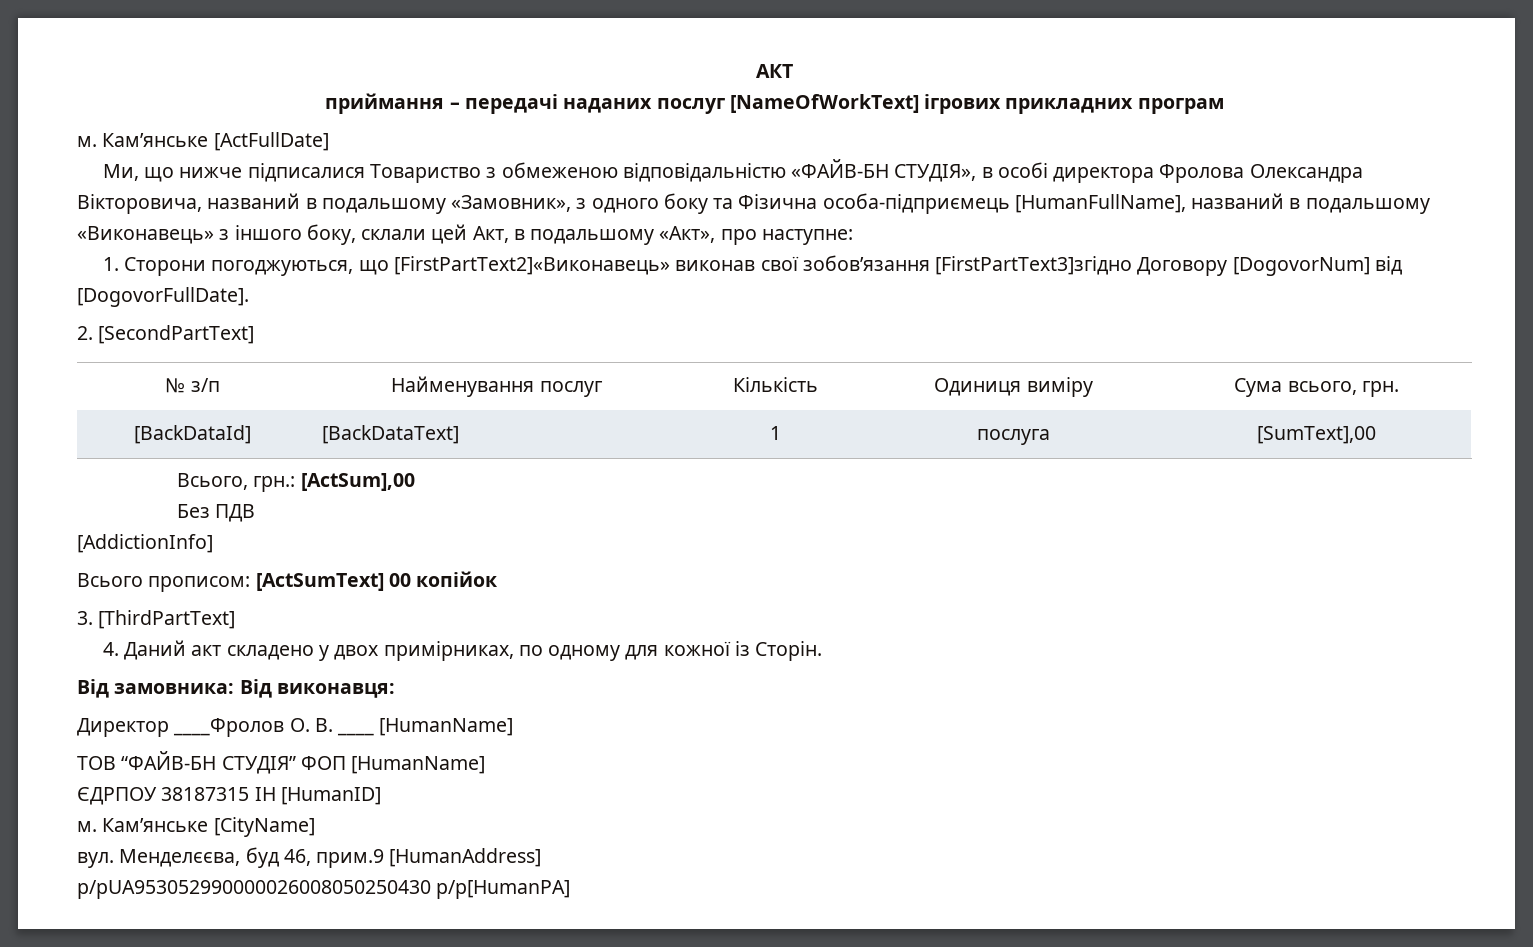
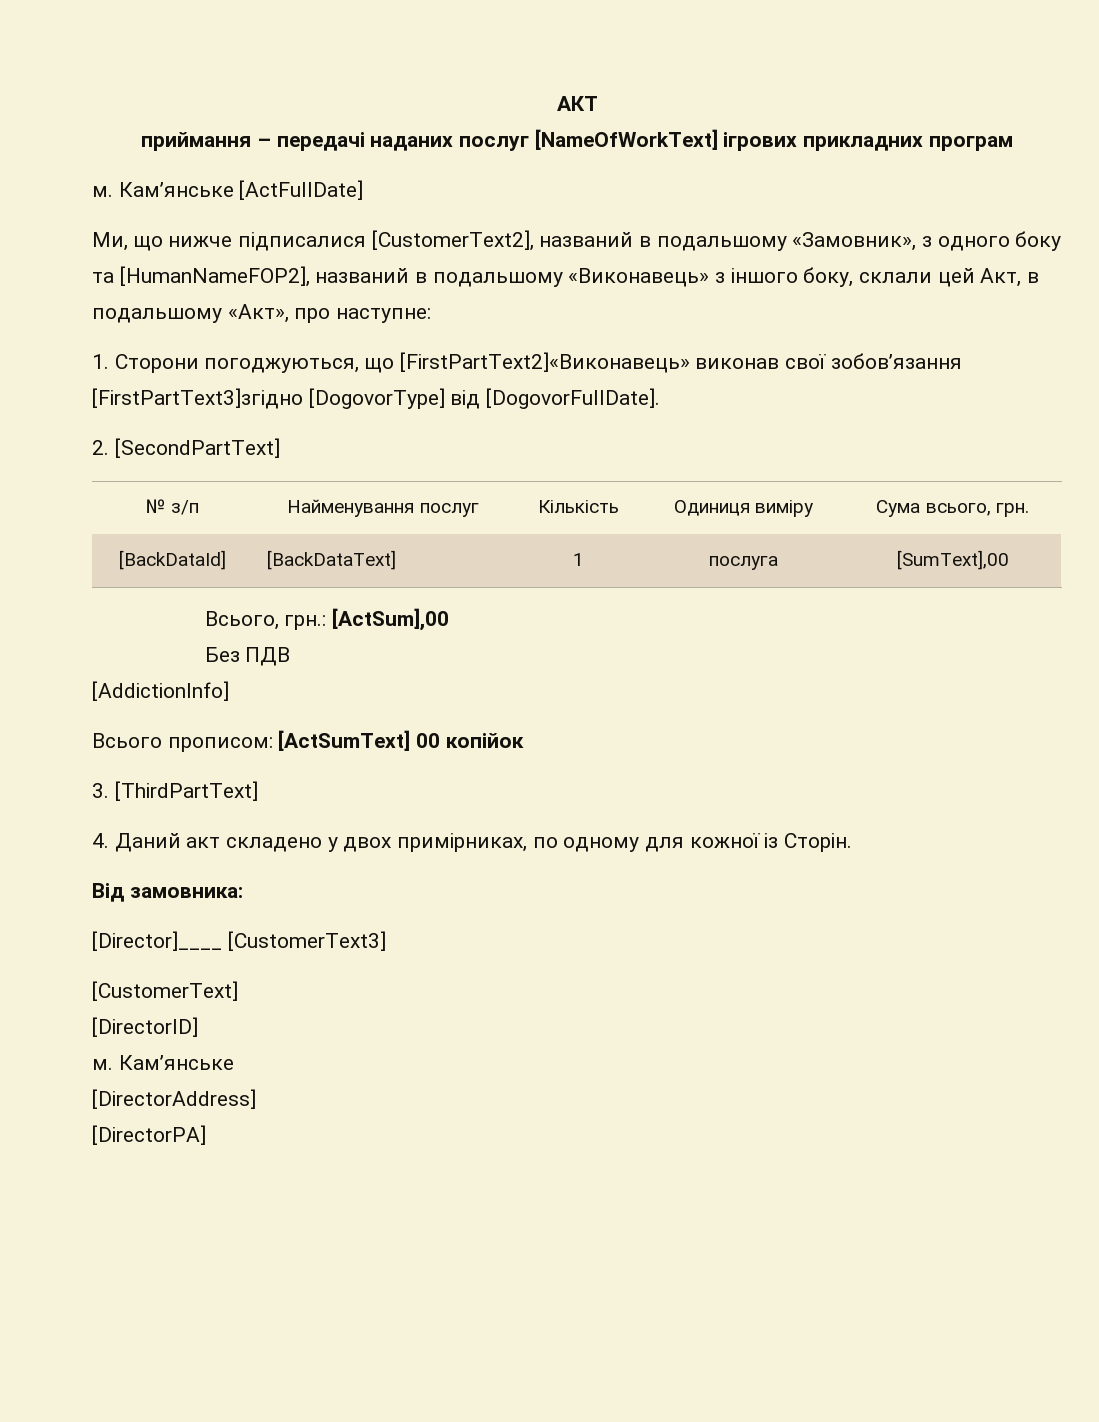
- Ми, що нижче підписалися Товариство з обмеженою відповідальністю «ФАЙВ-БН СТУДІЯ», в особі директора Фролова Олександра Вікторовича, названий в подальшому «Замовник», з одного боку та Фізична особа-підприємець [HumanFullName], названий в подальшому «Виконавець» з іншого боку, склали цей Акт, в подальшому «Акт», про наступне:
+ Ми, що нижче підписалися [CustomerText2], названий в подальшому «Замовник», з одного боку та [HumanNameFOP2], названий в подальшому «Виконавець» з іншого боку, склали цей Акт, в подальшому «Акт», про наступне:
- 1. Сторони погоджуються, що [FirstPartText2]«Виконавець» виконав свої зобов’язання [FirstPartText3]згідно Договору [DogovorNum] від [DogovorFullDate].
+ 1. Сторони погоджуються, що [FirstPartText2]«Виконавець» виконав свої зобов’язання [FirstPartText3]згідно [DogovorType] від [DogovorFullDate].
- Від замовника: Від виконавця:
- Директор ____Фролов О. В. ____ [HumanName]
- ТОВ “ФАЙВ-БН СТУДІЯ” ФОП [HumanName]
- ЄДРПОУ 38187315 ІН [HumanID]
- м. Кам’янське [CityName]
- вул. Менделєєва, буд 46, прим.9 [HumanAddress]
- р/рUA953052990000026008050250430 р/р[HumanPA]
+ Від замовника:
+ [Director]____ [CustomerText3]
+ [CustomerText]
+ [DirectorID]
+ м. Кам’янське
+ [DirectorAddress]
+ [DirectorPA]

